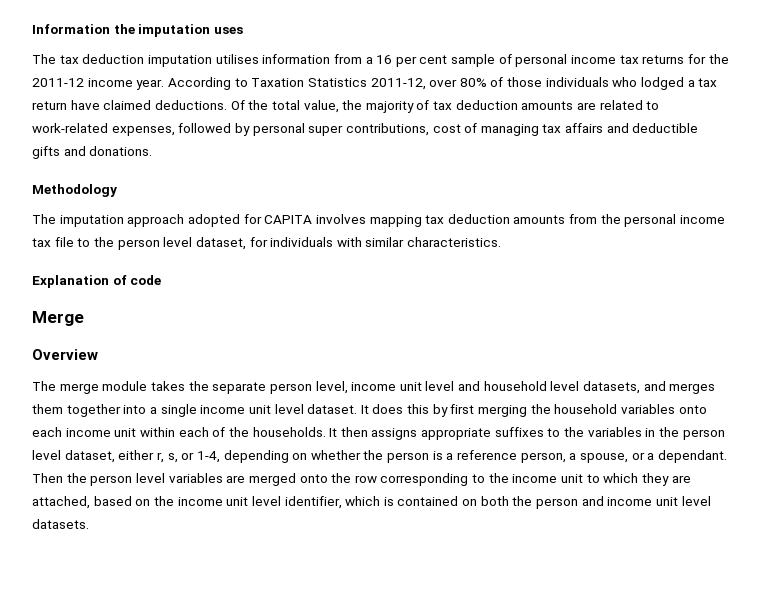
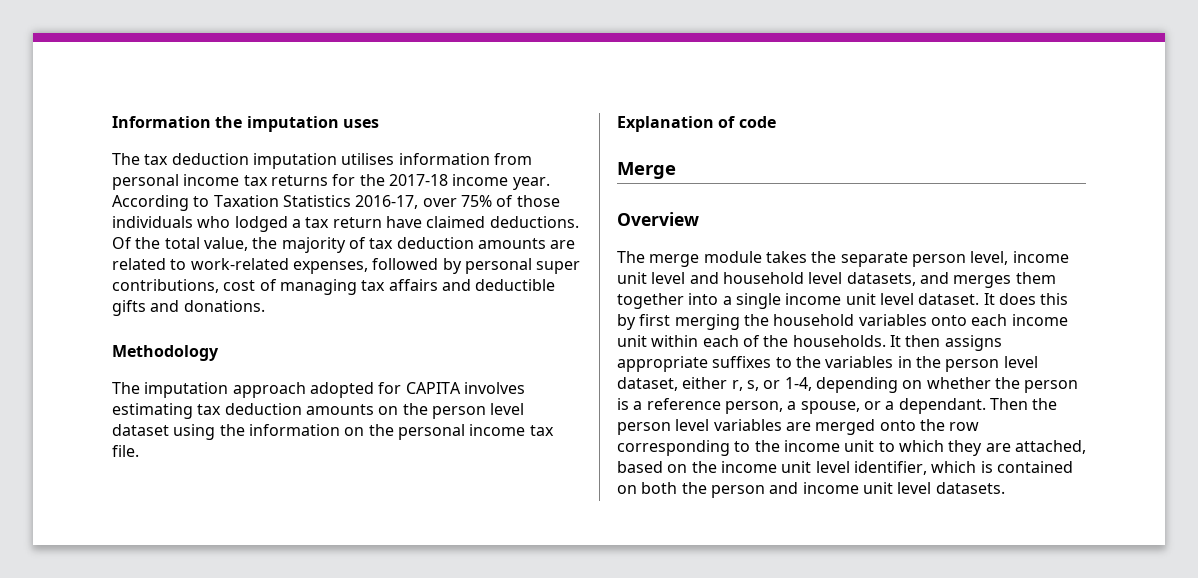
- The tax deduction imputation utilises information from a 16 per cent sample of personal income tax returns for the 2011-12 income year.
+ The tax deduction imputation utilises information from personal income tax returns for the 2017-18 income year.
- According to Taxation Statistics 2011-12, over 80% of those individuals who lodged a tax return have claimed deductions.
+ According to Taxation Statistics 2016-17, over 75% of those individuals who lodged a tax return have claimed deductions.
- The imputation approach adopted for CAPITA involves mapping tax deduction amounts from the personal income tax file to the person level dataset, for individuals with similar characteristics.
+ The imputation approach adopted for CAPITA involves estimating tax deduction amounts on the person level dataset using the information on the personal income tax file.

